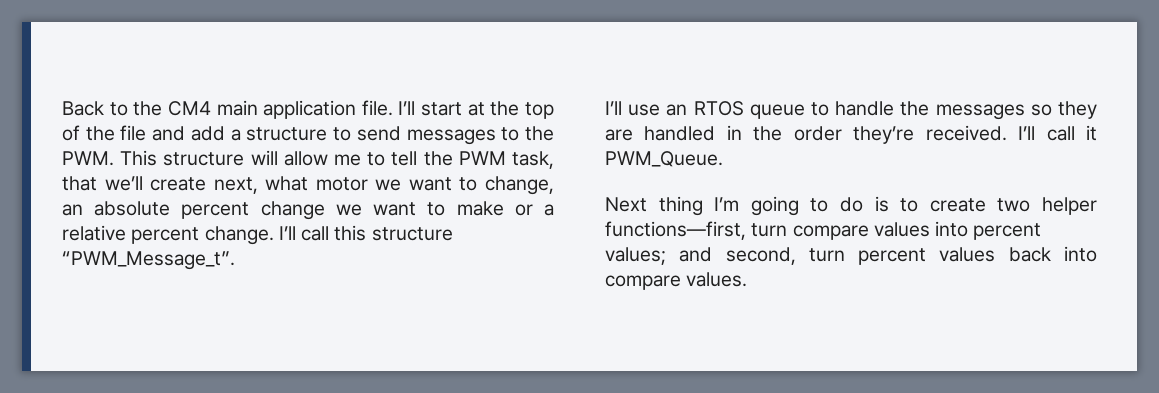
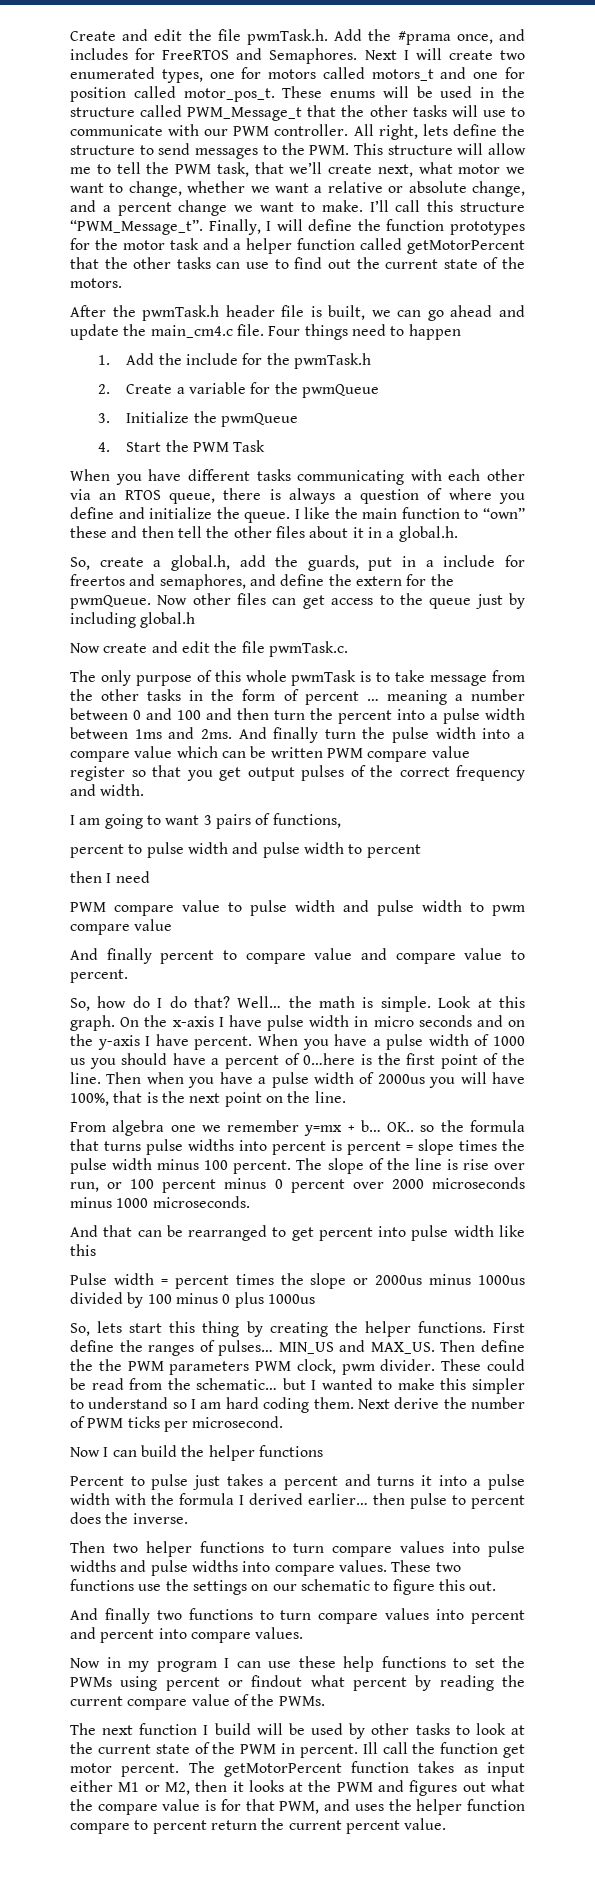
- Back to the CM4 main application file. I’ll start at the top of the file and add a structure to send messages to the PWM. This structure will allow me to tell the PWM task, that we’ll create next, what motor we want to change, an absolute percent change we want to make or a relative percent change.
+ Create and edit the file pwmTask.h. Add the #prama once, and includes for FreeRTOS and Semaphores. Next I will create two enumerated types, one for motors called motors_t and one for position called motor_pos_t. These enums will be used in the structure called PWM_Message_t that the other tasks will use to communicate with our PWM controller. All right, lets define the structure to send messages to the PWM. This structure will allow me to tell the PWM task, that we’ll create next, what motor we want to change, whether we want a relative or absolute change, and a percent change we want to make.
- I’ll call this structure “PWM_Message_t”.
- I’ll use an RTOS queue to handle the messages so they are handled in the order they’re received. I’ll call it PWM_Queue.
- Next thing I’m going to do is to create two helper functions—first, turn compare values into percent values; and second, turn percent values back into compare values.
+ I’ll call this structure “PWM_Message_t”. Finally, I will define the function prototypes for the motor task and a helper function called getMotorPercent that the other tasks can use to find out the current state of the motors.
+ After the pwmTask.h header file is built, we can go ahead and update the main_cm4.c file. Four things need to happen
+ 1. Add the include for the pwmTask.h
+ 2. Create a variable for the pwmQueue
+ 3. Initialize the pwmQueue
+ 4. Start the PWM Task
+ When you have different tasks communicating with each other via an RTOS queue, there is always a question of where you define and initialize the queue. I like the main function to “own” these and then tell the other files about it in a global.h.
+ So, create a global.h, add the guards, put in a include for freertos and semaphores, and define the extern for the pwmQueue. Now other files can get access to the queue just by including global.h
+ Now create and edit the file pwmTask.c.
+ The only purpose of this whole pwmTask is to take message from the other tasks in the form of percent … meaning a number between 0 and 100 and then turn the percent into a pulse width between 1ms and 2ms. And finally turn the pulse width into a compare value which can be written PWM compare value register so that you get output pulses of the correct frequency and width.
+ I am going to want 3 pairs of functions,
+ percent to pulse width and pulse width to percent
+ then I need
+ PWM compare value to pulse width and pulse width to pwm compare value
+ And finally percent to compare value and compare value to percent.
+ So, how do I do that? Well… the math is simple. Look at this graph. On the x-axis I have pulse width in micro seconds and on the y-axis I have percent. When you have a pulse width of 1000 us you should have a percent of 0…here is the first point of the line. Then when you have a pulse width of 2000us you will have 100%, that is the next point on the line.
+ From algebra one we remember y=mx + b… OK.. so the formula that turns pulse widths into percent is percent = slope times the pulse width minus 100 percent. The slope of the line is rise over run, or 100 percent minus 0 percent over 2000 microseconds minus 1000 microseconds.
+ And that can be rearranged to get percent into pulse width like this
+ Pulse width = percent times the slope or 2000us minus 1000us divided by 100 minus 0 plus 1000us
+ So, lets start this thing by creating the helper functions. First define the ranges of pulses… MIN_US and MAX_US. Then define the the PWM parameters PWM clock, pwm divider. These could be read from the schematic… but I wanted to make this simpler to understand so I am hard coding them. Next derive the number of PWM ticks per microsecond.
+ Now I can build the helper functions
+ Percent to pulse just takes a percent and turns it into a pulse width with the formula I derived earlier… then pulse to percent does the inverse.
+ Then two helper functions to turn compare values into pulse widths and pulse widths into compare values. These two functions use the settings on our schematic to figure this out.
+ And finally two functions to turn compare values into percent and percent into compare values.
+ Now in my program I can use these help functions to set the PWMs using percent or findout what percent by reading the current compare value of the PWMs.
+ The next function I build will be used by other tasks to look at the current state of the PWM in percent. Ill call the function get motor percent. The getMotorPercent function takes as input either M1 or M2, then it looks at the PWM and figures out what the compare value is for that PWM, and uses the helper function compare to percent return the current percent value.

